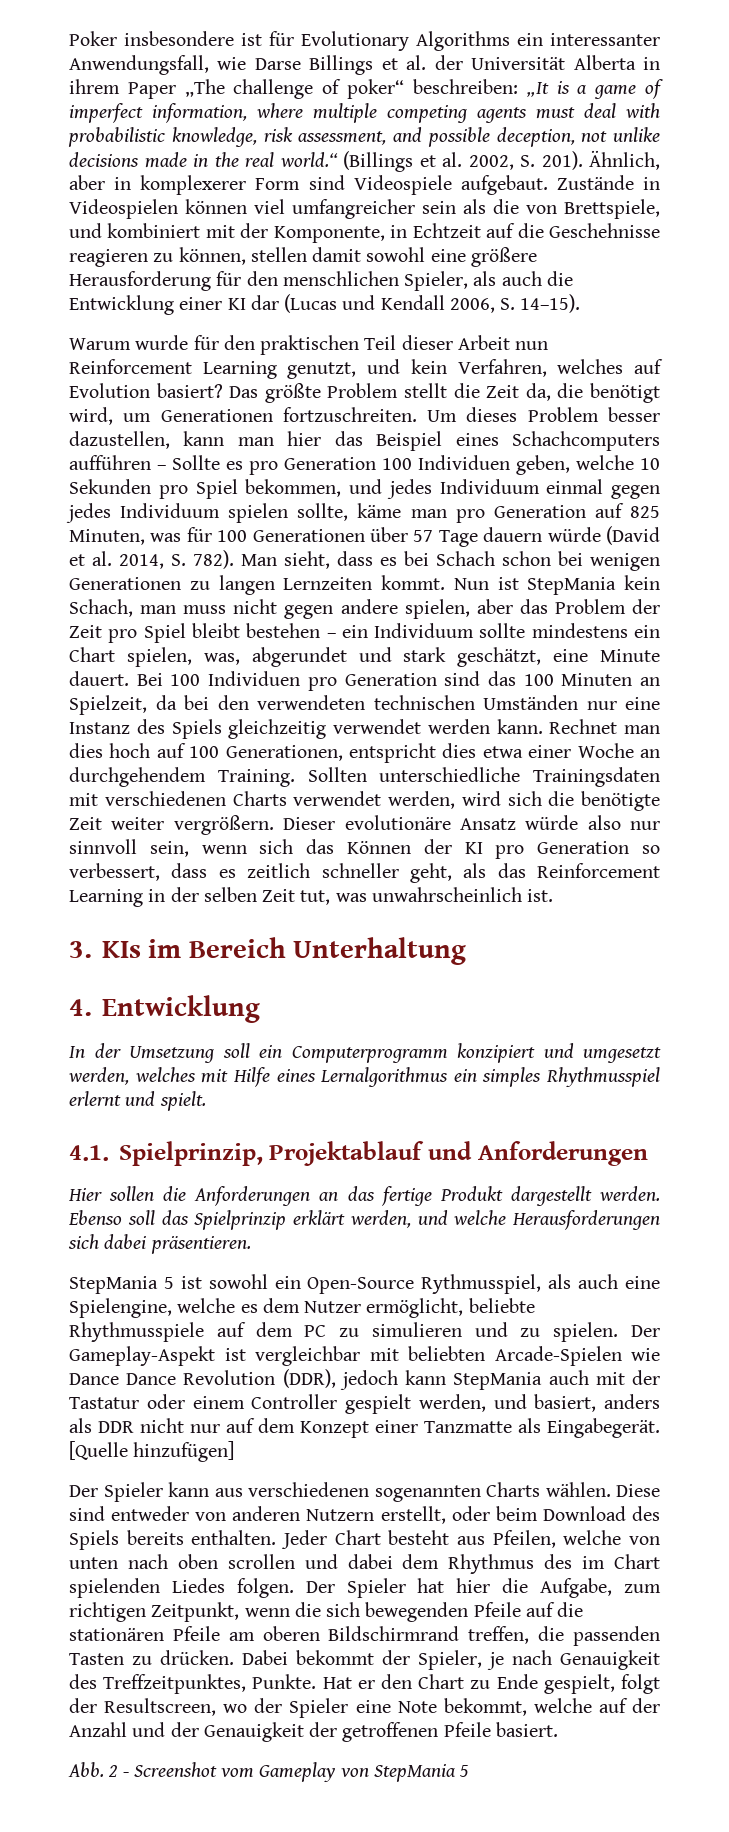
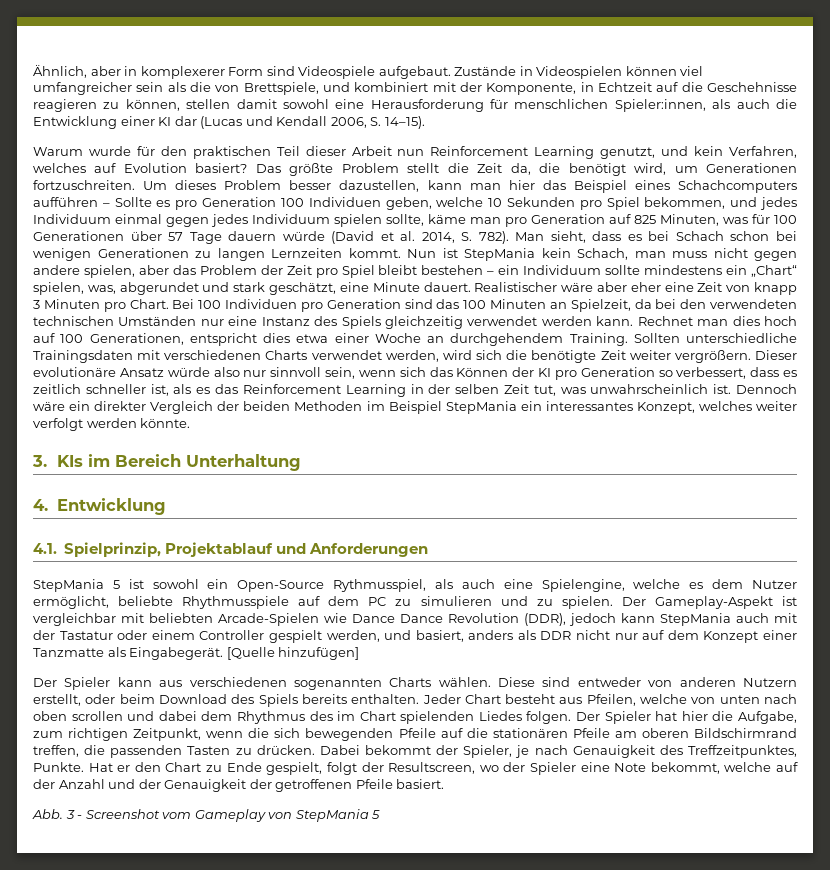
- Poker insbesondere ist für Evolutionary Algorithms ein interessanter Anwendungsfall, wie Darse Billings et al. der Universität Alberta in ihrem Paper „The challenge of poker“ beschreiben: „It is a game of imperfect information, where multiple competing agents must deal with probabilistic knowledge, risk assessment, and possible deception, not unlike decisions made in the real world.“ (Billings et al. 2002, S. 201).
- Zustände in Videospielen können viel umfangreicher sein als die von Brettspiele, und kombiniert mit der Komponente, in Echtzeit auf die Geschehnisse reagieren zu können, stellen damit sowohl eine größere Herausforderung für den menschlichen Spieler, als auch die Entwicklung einer KI dar (Lucas und Kendall 2006, S. 14–15).
+ Zustände in Videospielen können viel umfangreicher sein als die von Brettspiele, und kombiniert mit der Komponente, in Echtzeit auf die Geschehnisse reagieren zu können, stellen damit sowohl eine Herausforderung für menschlichen Spieler:innen, als auch die Entwicklung einer KI dar (Lucas und Kendall 2006, S. 14–15).
- Nun ist StepMania kein Schach, man muss nicht gegen andere spielen, aber das Problem der Zeit pro Spiel bleibt bestehen – ein Individuum sollte mindestens ein Chart spielen, was, abgerundet und stark geschätzt, eine Minute dauert.
+ Nun ist StepMania kein Schach, man muss nicht gegen andere spielen, aber das Problem der Zeit pro Spiel bleibt bestehen – ein Individuum sollte mindestens ein „Chart“ spielen, was, abgerundet und stark geschätzt, eine Minute dauert.
+ Realistischer wäre aber eher eine Zeit von knapp 3 Minuten pro Chart.
- Dieser evolutionäre Ansatz würde also nur sinnvoll sein, wenn sich das Können der KI pro Generation so verbessert, dass es zeitlich schneller geht, als das Reinforcement Learning in der selben Zeit tut, was unwahrscheinlich ist.
+ Dieser evolutionäre Ansatz würde also nur sinnvoll sein, wenn sich das Können der KI pro Generation so verbessert, dass es zeitlich schneller ist, als es das Reinforcement Learning in der selben Zeit tut, was unwahrscheinlich ist. Dennoch wäre ein direkter Vergleich der beiden Methoden im Beispiel StepMania ein interessantes Konzept, welches weiter verfolgt werden könnte.
- In der Umsetzung soll ein Computerprogramm konzipiert und umgesetzt werden, welches mit Hilfe eines Lernalgorithmus ein simples Rhythmusspiel erlernt und spielt.
- Hier sollen die Anforderungen an das fertige Produkt dargestellt werden. Ebenso soll das Spielprinzip erklärt werden, und welche Herausforderungen sich dabei präsentieren.
- Abb. 2 - Screenshot vom Gameplay von StepMania 5
+ Abb. 3 - Screenshot vom Gameplay von StepMania 5

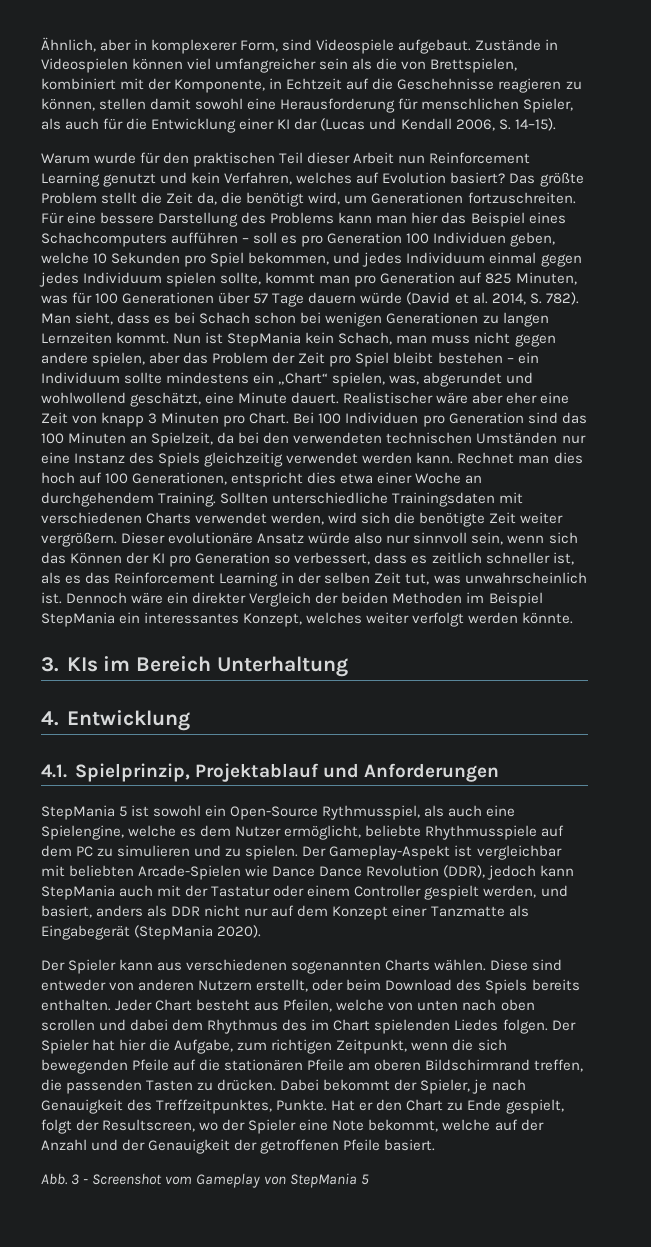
- Ähnlich, aber in komplexerer Form sind Videospiele aufgebaut.
+ Ähnlich, aber in komplexerer Form, sind Videospiele aufgebaut.
- Zustände in Videospielen können viel umfangreicher sein als die von Brettspiele, und kombiniert mit der Komponente, in Echtzeit auf die Geschehnisse reagieren zu können, stellen damit sowohl eine Herausforderung für menschlichen Spieler:innen, als auch die Entwicklung einer KI dar (Lucas und Kendall 2006, S. 14–15).
+ Zustände in Videospielen können viel umfangreicher sein als die von Brettspielen, kombiniert mit der Komponente, in Echtzeit auf die Geschehnisse reagieren zu können, stellen damit sowohl eine Herausforderung für menschlichen Spieler, als auch für die Entwicklung einer KI dar (Lucas und Kendall 2006, S. 14–15).
- Warum wurde für den praktischen Teil dieser Arbeit nun Reinforcement Learning genutzt, und kein Verfahren, welches auf Evolution basiert?
+ Warum wurde für den praktischen Teil dieser Arbeit nun Reinforcement Learning genutzt und kein Verfahren, welches auf Evolution basiert?
- Um dieses Problem besser dazustellen, kann man hier das Beispiel eines Schachcomputers aufführen – Sollte es pro Generation 100 Individuen geben, welche 10 Sekunden pro Spiel bekommen, und jedes Individuum einmal gegen jedes Individuum spielen sollte, käme man pro Generation auf 825 Minuten, was für 100 Generationen über 57 Tage dauern würde (David et al. 2014, S. 782).
+ Für eine bessere Darstellung des Problems kann man hier das Beispiel eines Schachcomputers aufführen – soll es pro Generation 100 Individuen geben, welche 10 Sekunden pro Spiel bekommen, und jedes Individuum einmal gegen jedes Individuum spielen sollte, kommt man pro Generation auf 825 Minuten, was für 100 Generationen über 57 Tage dauern würde (David et al. 2014, S. 782).
- Nun ist StepMania kein Schach, man muss nicht gegen andere spielen, aber das Problem der Zeit pro Spiel bleibt bestehen – ein Individuum sollte mindestens ein „Chart“ spielen, was, abgerundet und stark geschätzt, eine Minute dauert.
+ Nun ist StepMania kein Schach, man muss nicht gegen andere spielen, aber das Problem der Zeit pro Spiel bleibt bestehen – ein Individuum sollte mindestens ein „Chart“ spielen, was, abgerundet und wohlwollend geschätzt, eine Minute dauert.
- Der Gameplay-Aspekt ist vergleichbar mit beliebten Arcade-Spielen wie Dance Dance Revolution (DDR), jedoch kann StepMania auch mit der Tastatur oder einem Controller gespielt werden, und basiert, anders als DDR nicht nur auf dem Konzept einer Tanzmatte als Eingabegerät. [Quelle hinzufügen]
+ Der Gameplay-Aspekt ist vergleichbar mit beliebten Arcade-Spielen wie Dance Dance Revolution (DDR), jedoch kann StepMania auch mit der Tastatur oder einem Controller gespielt werden, und basiert, anders als DDR nicht nur auf dem Konzept einer Tanzmatte als Eingabegerät (StepMania 2020).

